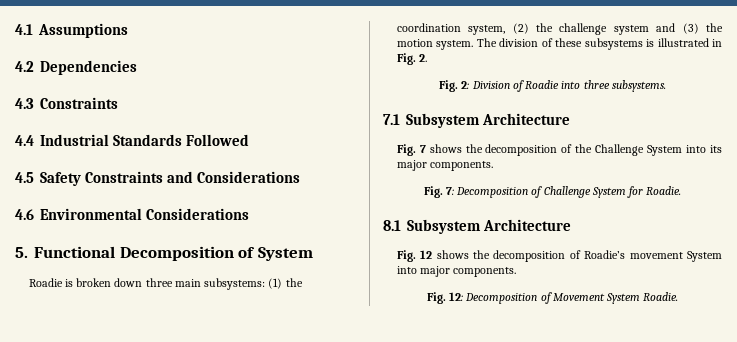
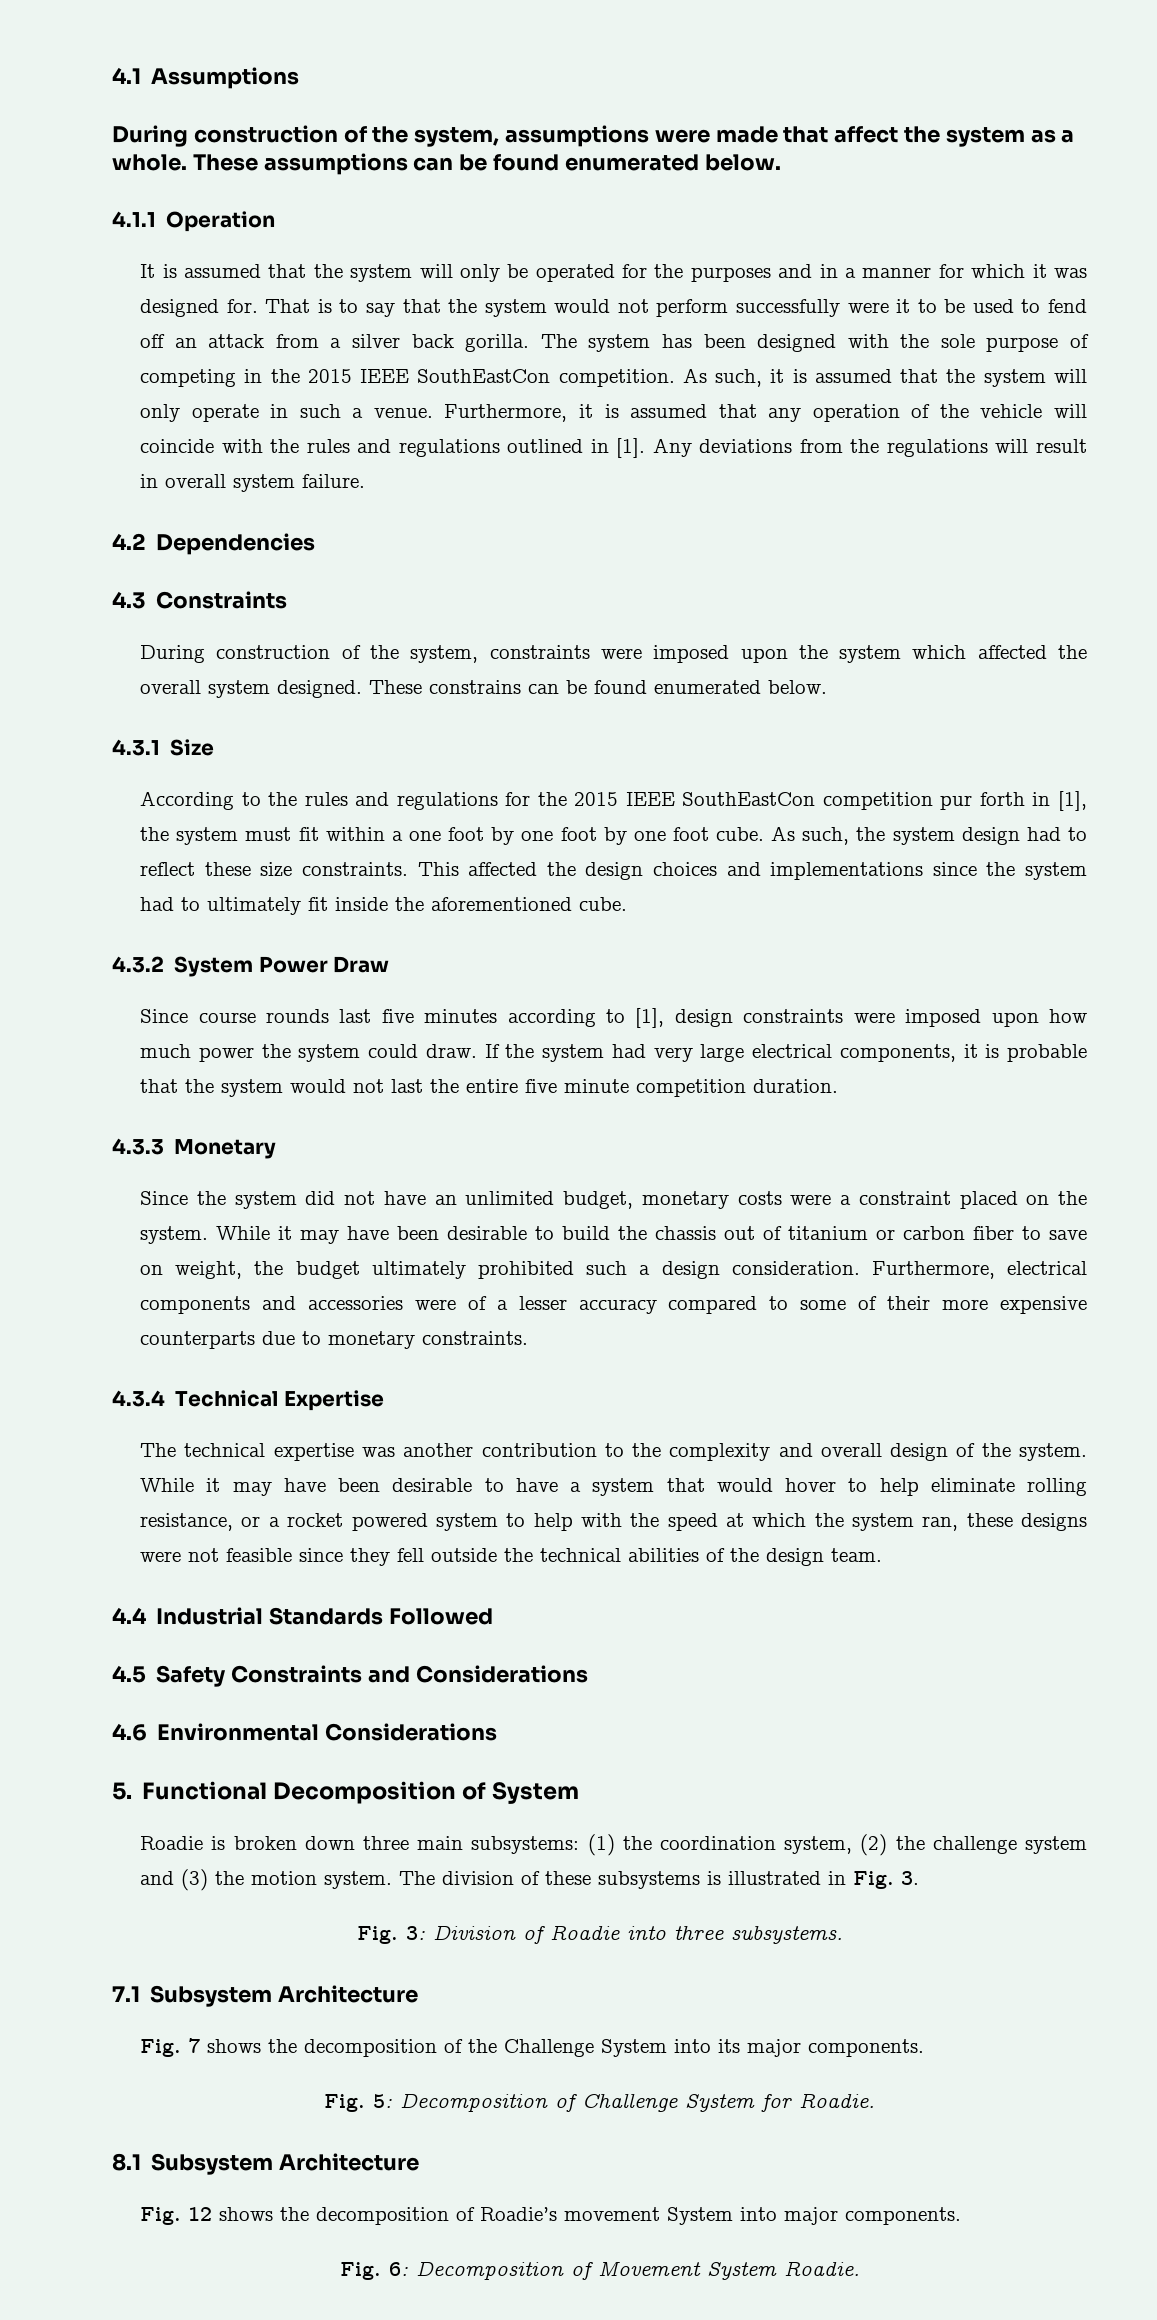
+ During construction of the system, assumptions were made that affect the system as a whole. These assumptions can be found enumerated below.
+ 4.1.1 Operation
+ It is assumed that the system will only be operated for the purposes and in a manner for which it was designed for. That is to say that the system would not perform successfully were it to be used to fend off an attack from a silver back gorilla. The system has been designed with the sole purpose of competing in the 2015 IEEE SouthEastCon competition. As such, it is assumed that the system will only operate in such a venue. Furthermore, it is assumed that any operation of the vehicle will coincide with the rules and regulations outlined in [1]. Any deviations from the regulations will result in overall system failure.
  4.2 Dependencies
  4.3 Constraints
+ During construction of the system, constraints were imposed upon the system which affected the overall system designed. These constrains can be found enumerated below.
+ 4.3.1 Size
+ According to the rules and regulations for the 2015 IEEE SouthEastCon competition pur forth in [1], the system must fit within a one foot by one foot by one foot cube. As such, the system design had to reflect these size constraints. This affected the design choices and implementations since the system had to ultimately fit inside the aforementioned cube.
+ 4.3.2 System Power Draw
+ Since course rounds last five minutes according to [1], design constraints were imposed upon how much power the system could draw. If the system had very large electrical components, it is probable that the system would not last the entire five minute competition duration.
+ 4.3.3 Monetary
+ Since the system did not have an unlimited budget, monetary costs were a constraint placed on the system. While it may have been desirable to build the chassis out of titanium or carbon fiber to save on weight, the budget ultimately prohibited such a design consideration. Furthermore, electrical components and accessories were of a lesser accuracy compared to some of their more expensive counterparts due to monetary constraints.
+ 4.3.4 Technical Expertise
+ The technical expertise was another contribution to the complexity and overall design of the system. While it may have been desirable to have a system that would hover to help eliminate rolling resistance, or a rocket powered system to help with the speed at which the system ran, these designs were not feasible since they fell outside the technical abilities of the design team.
- The division of these subsystems is illustrated in Fig. 2.
- Fig. 2: Division of Roadie into three subsystems.
+ The division of these subsystems is illustrated in Fig. 3.
+ Fig. 3: Division of Roadie into three subsystems.
- Fig. 7: Decomposition of Challenge System for Roadie.
+ Fig. 5: Decomposition of Challenge System for Roadie.
- Fig. 12: Decomposition of Movement System Roadie.
+ Fig. 6: Decomposition of Movement System Roadie.

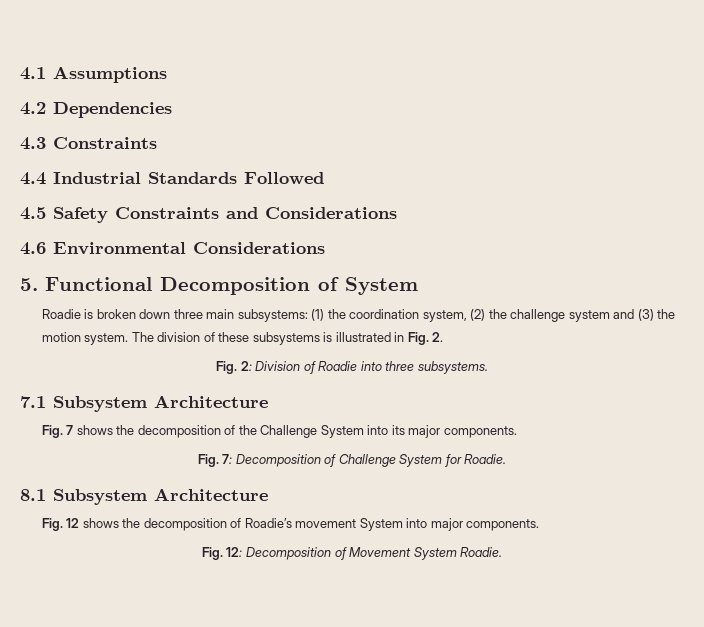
- During construction of the system, assumptions were made that affect the system as a whole. These assumptions can be found enumerated below.
- 4.1.1 Operation
- It is assumed that the system will only be operated for the purposes and in a manner for which it was designed for. That is to say that the system would not perform successfully were it to be used to fend off an attack from a silver back gorilla. The system has been designed with the sole purpose of competing in the 2015 IEEE SouthEastCon competition. As such, it is assumed that the system will only operate in such a venue. Furthermore, it is assumed that any operation of the vehicle will coincide with the rules and regulations outlined in [1]. Any deviations from the regulations will result in overall system failure.
  4.2 Dependencies
  4.3 Constraints
- During construction of the system, constraints were imposed upon the system which affected the overall system designed. These constrains can be found enumerated below.
- 4.3.1 Size
- According to the rules and regulations for the 2015 IEEE SouthEastCon competition pur forth in [1], the system must fit within a one foot by one foot by one foot cube. As such, the system design had to reflect these size constraints. This affected the design choices and implementations since the system had to ultimately fit inside the aforementioned cube.
- 4.3.2 System Power Draw
- Since course rounds last five minutes according to [1], design constraints were imposed upon how much power the system could draw. If the system had very large electrical components, it is probable that the system would not last the entire five minute competition duration.
- 4.3.3 Monetary
- Since the system did not have an unlimited budget, monetary costs were a constraint placed on the system. While it may have been desirable to build the chassis out of titanium or carbon fiber to save on weight, the budget ultimately prohibited such a design consideration. Furthermore, electrical components and accessories were of a lesser accuracy compared to some of their more expensive counterparts due to monetary constraints.
- 4.3.4 Technical Expertise
- The technical expertise was another contribution to the complexity and overall design of the system. While it may have been desirable to have a system that would hover to help eliminate rolling resistance, or a rocket powered system to help with the speed at which the system ran, these designs were not feasible since they fell outside the technical abilities of the design team.
- The division of these subsystems is illustrated in Fig. 3.
- Fig. 3: Division of Roadie into three subsystems.
+ The division of these subsystems is illustrated in Fig. 2.
+ Fig. 2: Division of Roadie into three subsystems.
- Fig. 5: Decomposition of Challenge System for Roadie.
+ Fig. 7: Decomposition of Challenge System for Roadie.
- Fig. 6: Decomposition of Movement System Roadie.
+ Fig. 12: Decomposition of Movement System Roadie.

